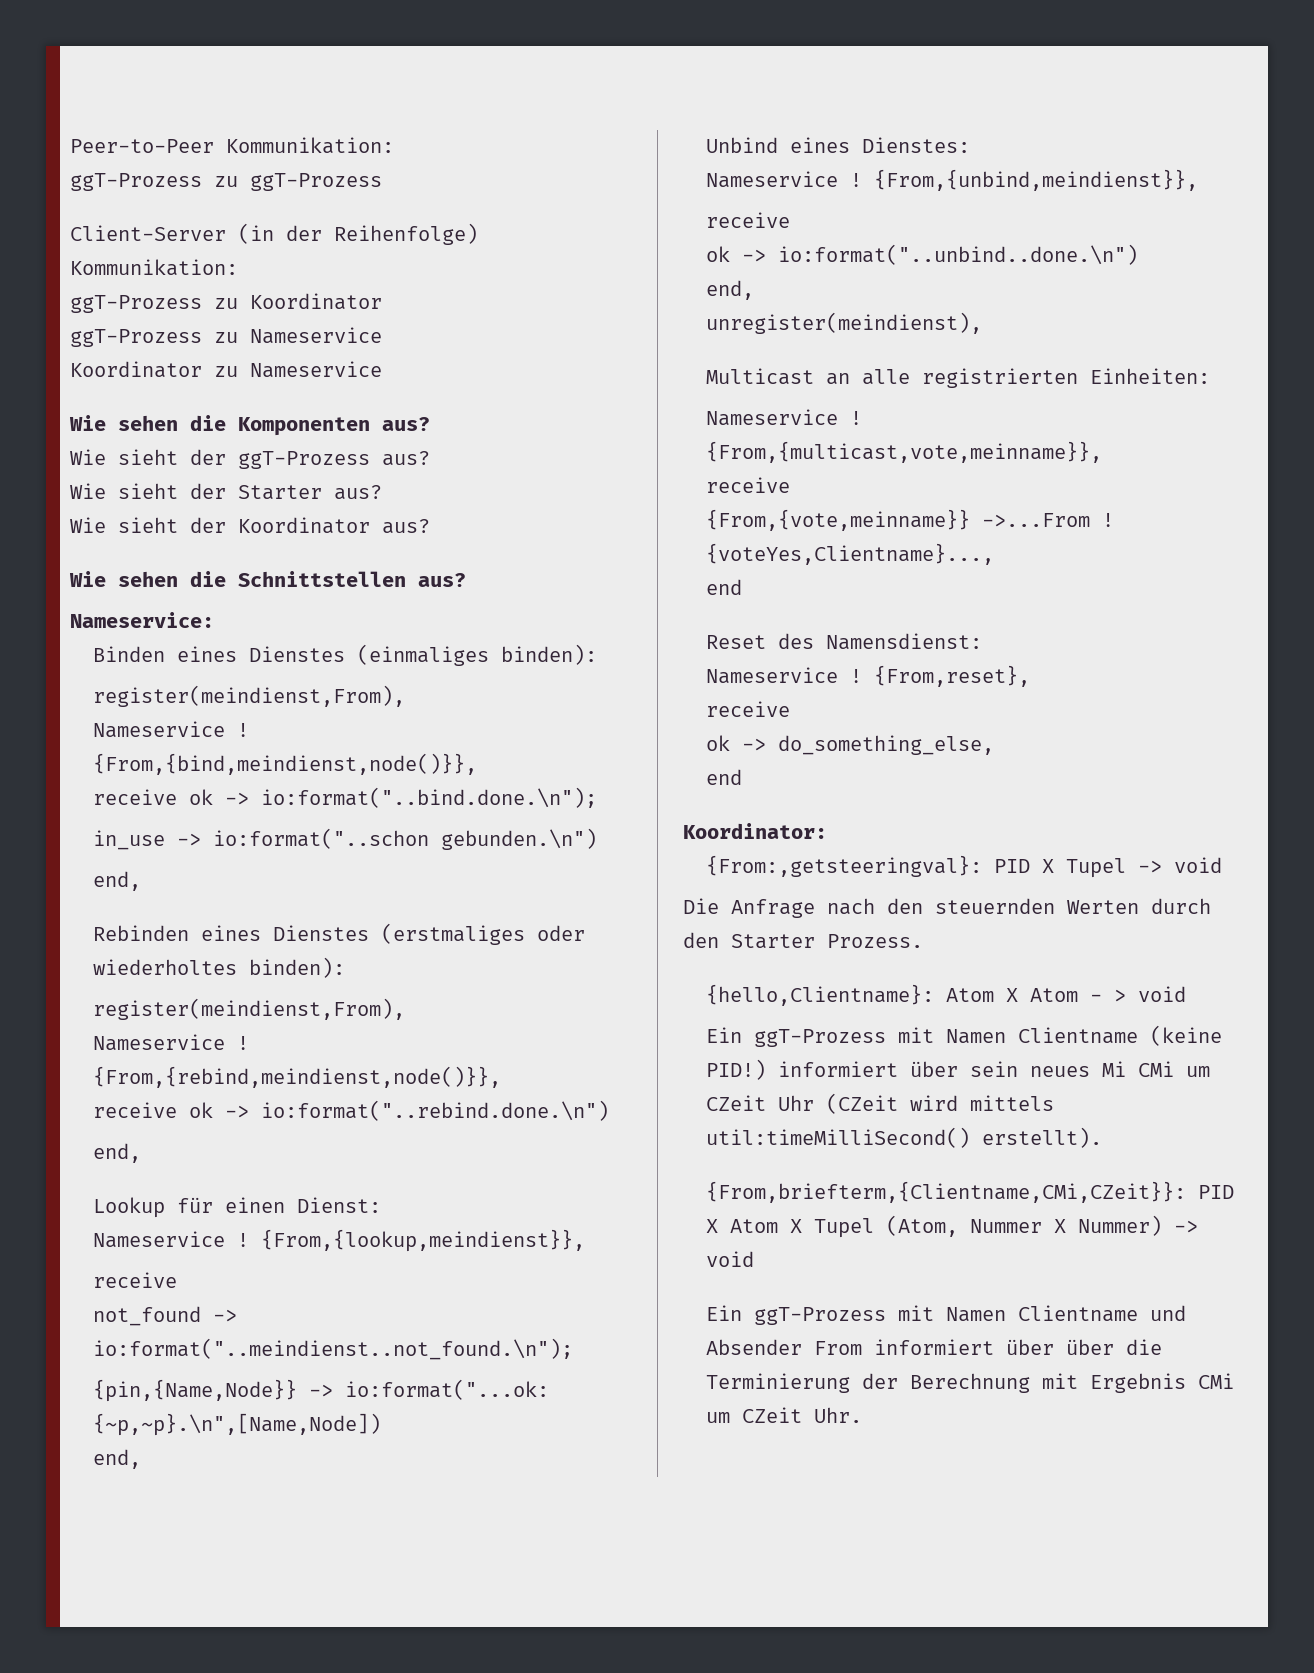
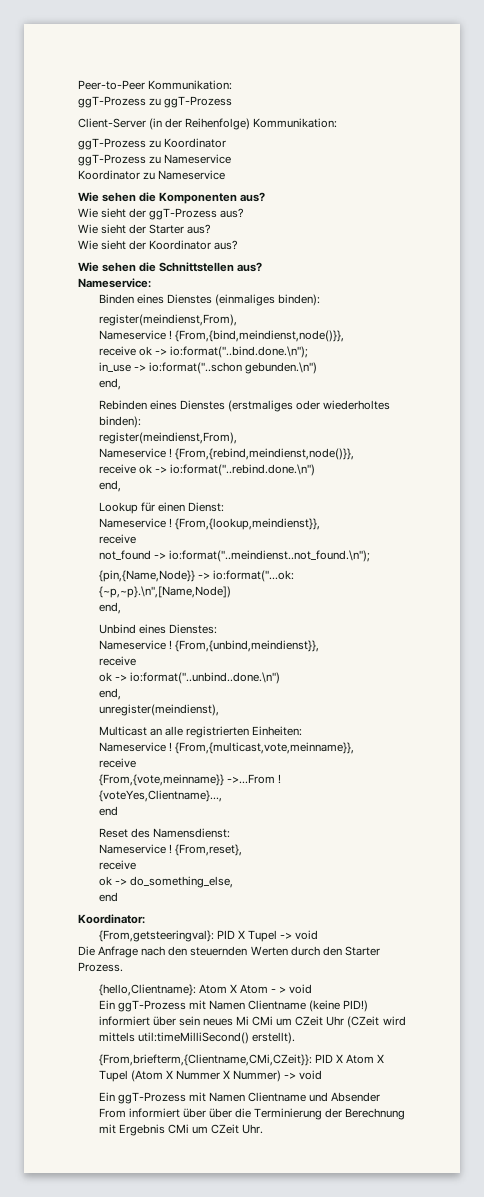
- {From:,getsteeringval}: PID X Tupel -> void
+ {From,getsteeringval}: PID X Tupel -> void
- {From,briefterm,{Clientname,CMi,CZeit}}: PID X Atom X Tupel (Atom, Nummer X Nummer) -> void
+ {From,briefterm,{Clientname,CMi,CZeit}}: PID X Atom X Tupel (Atom X Nummer X Nummer) -> void

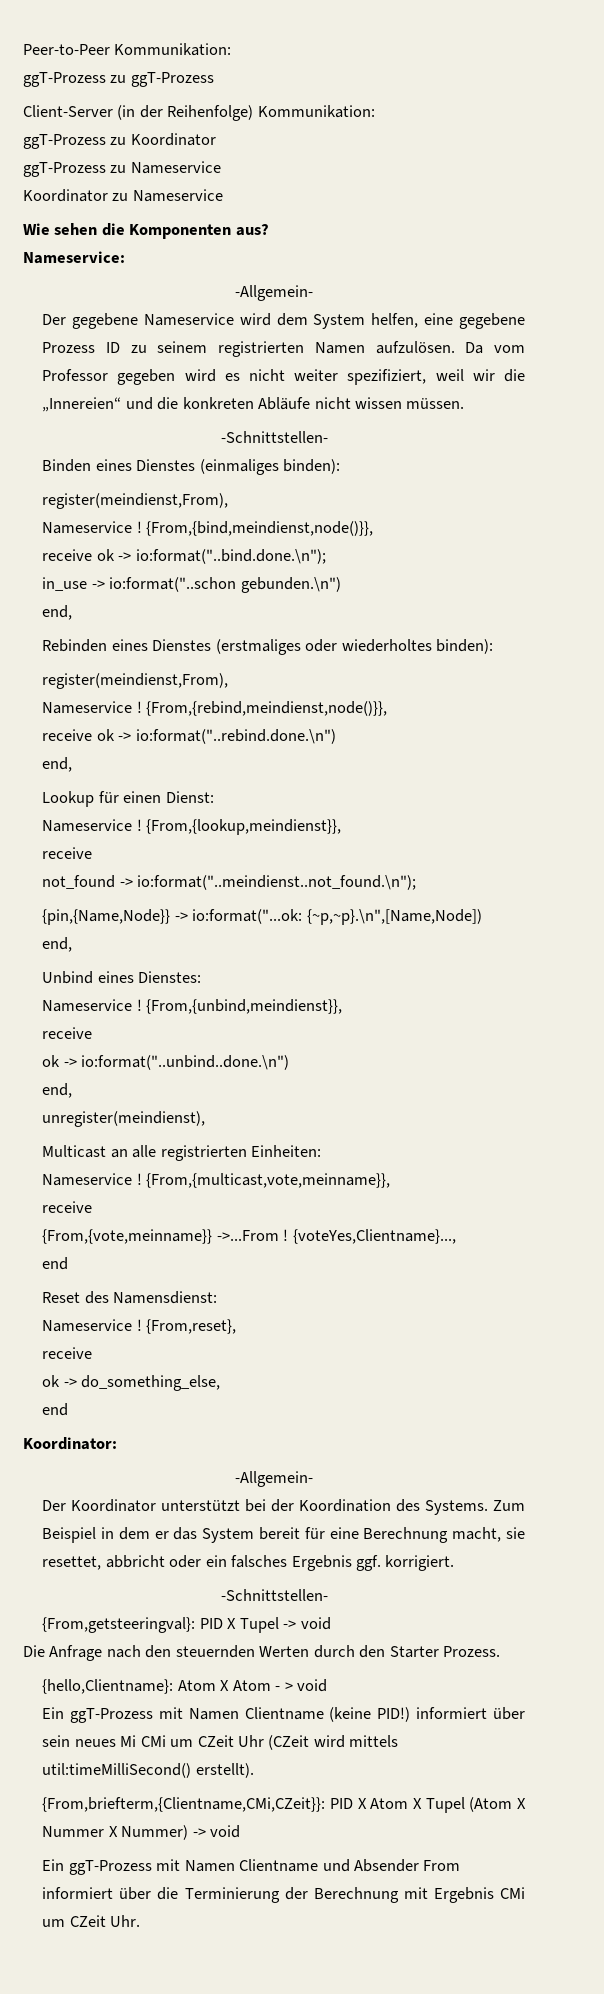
- Wie sieht der ggT-Prozess aus?
- Wie sieht der Starter aus?
- Wie sieht der Koordinator aus?
- Wie sehen die Schnittstellen aus?
  Nameservice:
+ -Allgemein-
+ Der gegebene Nameservice wird dem System helfen, eine gegebene Prozess ID zu seinem registrierten Namen aufzulösen. Da vom Professor gegeben wird es nicht weiter spezifiziert, weil wir die „Innereien“ und die konkreten Abläufe nicht wissen müssen.
+ -Schnittstellen-
  Koordinator:
+ -Allgemein-
+ Der Koordinator unterstützt bei der Koordination des Systems. Zum Beispiel in dem er das System bereit für eine Berechnung macht, sie resettet, abbricht oder ein falsches Ergebnis ggf. korrigiert.
+ -Schnittstellen-
- Ein ggT-Prozess mit Namen Clientname und Absender From informiert über über die Terminierung der Berechnung mit Ergebnis CMi um CZeit Uhr.
+ Ein ggT-Prozess mit Namen Clientname und Absender From informiert über die Terminierung der Berechnung mit Ergebnis CMi um CZeit Uhr.

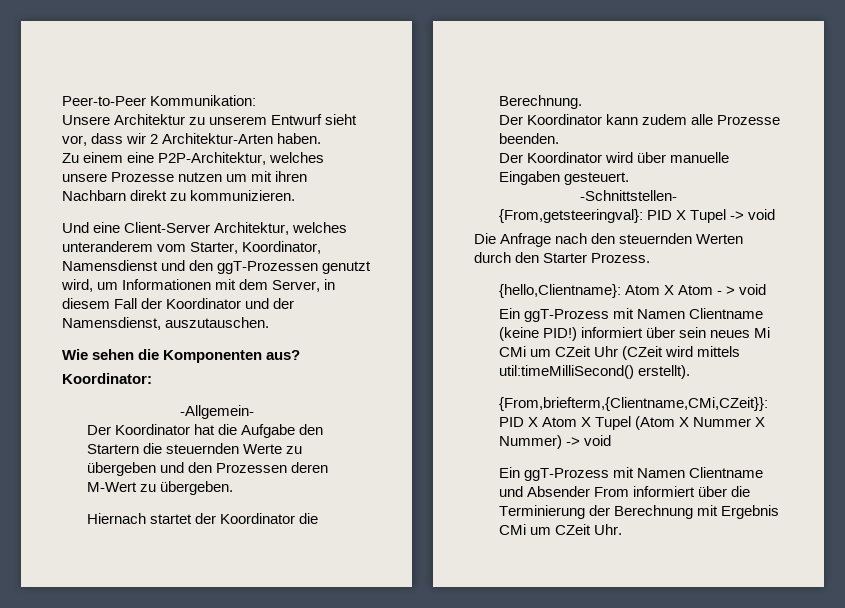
- ggT-Prozess zu ggT-Prozess
- Client-Server (in der Reihenfolge) Kommunikation:
- ggT-Prozess zu Koordinator
- ggT-Prozess zu Nameservice
- Koordinator zu Nameservice
+ Unsere Architektur zu unserem Entwurf sieht vor, dass wir 2 Architektur-Arten haben.
+ Zu einem eine P2P-Architektur, welches unsere Prozesse nutzen um mit ihren Nachbarn direkt zu kommunizieren.
+ Und eine Client-Server Architektur, welches unteranderem vom Starter, Koordinator, Namensdienst und den ggT-Prozessen genutzt wird, um Informationen mit dem Server, in diesem Fall der Koordinator und der Namensdienst, auszutauschen.
- Nameservice:
- -Allgemein-
- Der gegebene Nameservice wird dem System helfen, eine gegebene Prozess ID zu seinem registrierten Namen aufzulösen. Da vom Professor gegeben wird es nicht weiter spezifiziert, weil wir die „Innereien“ und die konkreten Abläufe nicht wissen müssen.
- -Schnittstellen-
- Binden eines Dienstes (einmaliges binden):
- register(meindienst,From),
- Nameservice ! {From,{bind,meindienst,node()}},
- receive ok -> io:format("..bind.done.\n");
- in_use -> io:format("..schon gebunden.\n")
- end,
- Rebinden eines Dienstes (erstmaliges oder wiederholtes binden):
- register(meindienst,From),
- Nameservice ! {From,{rebind,meindienst,node()}},
- receive ok -> io:format("..rebind.done.\n")
- end,
- Lookup für einen Dienst:
- Nameservice ! {From,{lookup,meindienst}},
- receive
- not_found -> io:format("..meindienst..not_found.\n");
- {pin,{Name,Node}} -> io:format("...ok: {~p,~p}.\n",[Name,Node])
- end,
- Unbind eines Dienstes:
- Nameservice ! {From,{unbind,meindienst}},
- receive
- ok -> io:format("..unbind..done.\n")
- end,
- unregister(meindienst),
- Multicast an alle registrierten Einheiten:
- Nameservice ! {From,{multicast,vote,meinname}},
- receive
- {From,{vote,meinname}} ->...From ! {voteYes,Clientname}...,
- end
- Reset des Namensdienst:
- Nameservice ! {From,reset},
- receive
- ok -> do_something_else,
- end
  Koordinator:
  -Allgemein-
- Der Koordinator unterstützt bei der Koordination des Systems. Zum Beispiel in dem er das System bereit für eine Berechnung macht, sie resettet, abbricht oder ein falsches Ergebnis ggf. korrigiert.
+ Der Koordinator hat die Aufgabe den Startern die steuernden Werte zu übergeben und den Prozessen deren M-Wert zu übergeben.
+ Hiernach startet der Koordinator die Berechnung.
+ Der Koordinator kann zudem alle Prozesse beenden.
+ Der Koordinator wird über manuelle Eingaben gesteuert.

